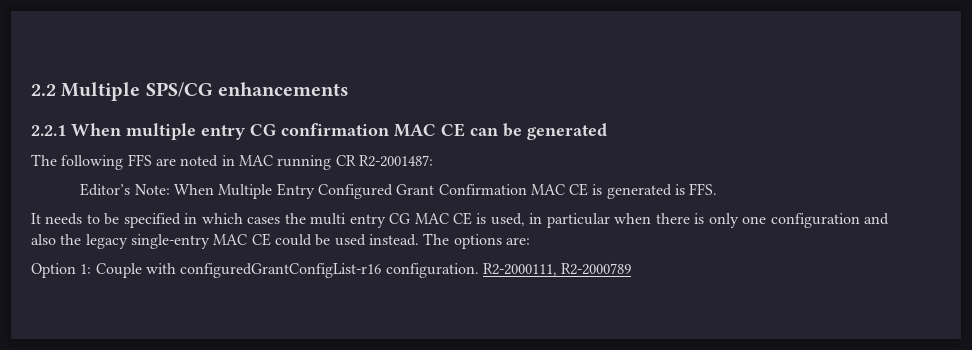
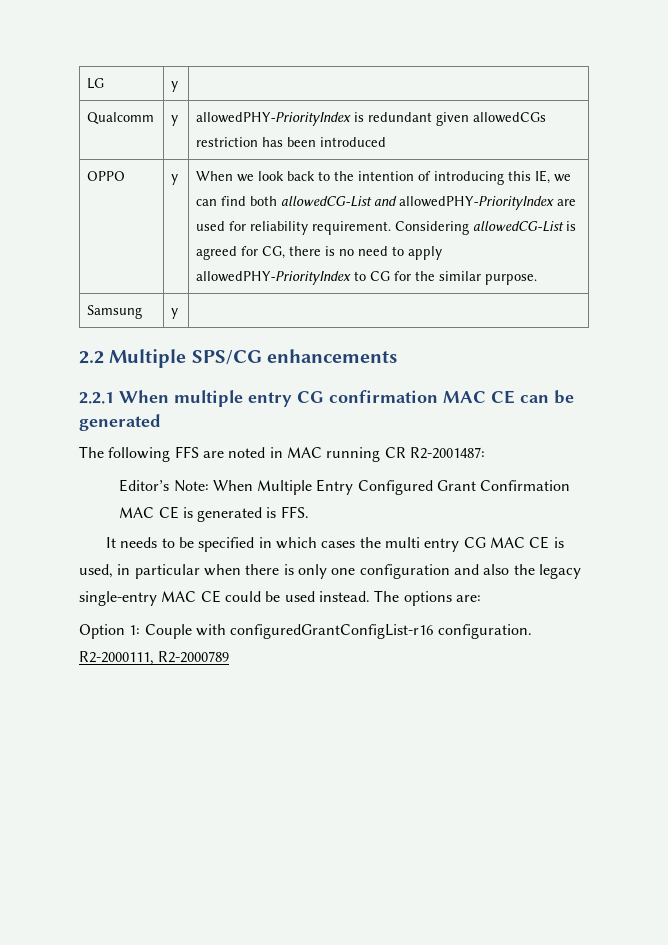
+ LG | y |
+ Qualcomm | y | allowedPHY-PriorityIndex is redundant given allowedCGs restriction has been introduced
+ OPPO | y | When we look back to the intention of introducing this IE, we can find both allowedCG-List and allowedPHY-PriorityIndex are used for reliability requirement. Considering allowedCG-List is agreed for CG, there is no need to apply allowedPHY-PriorityIndex to CG for the similar purpose.
+ Samsung | y |

